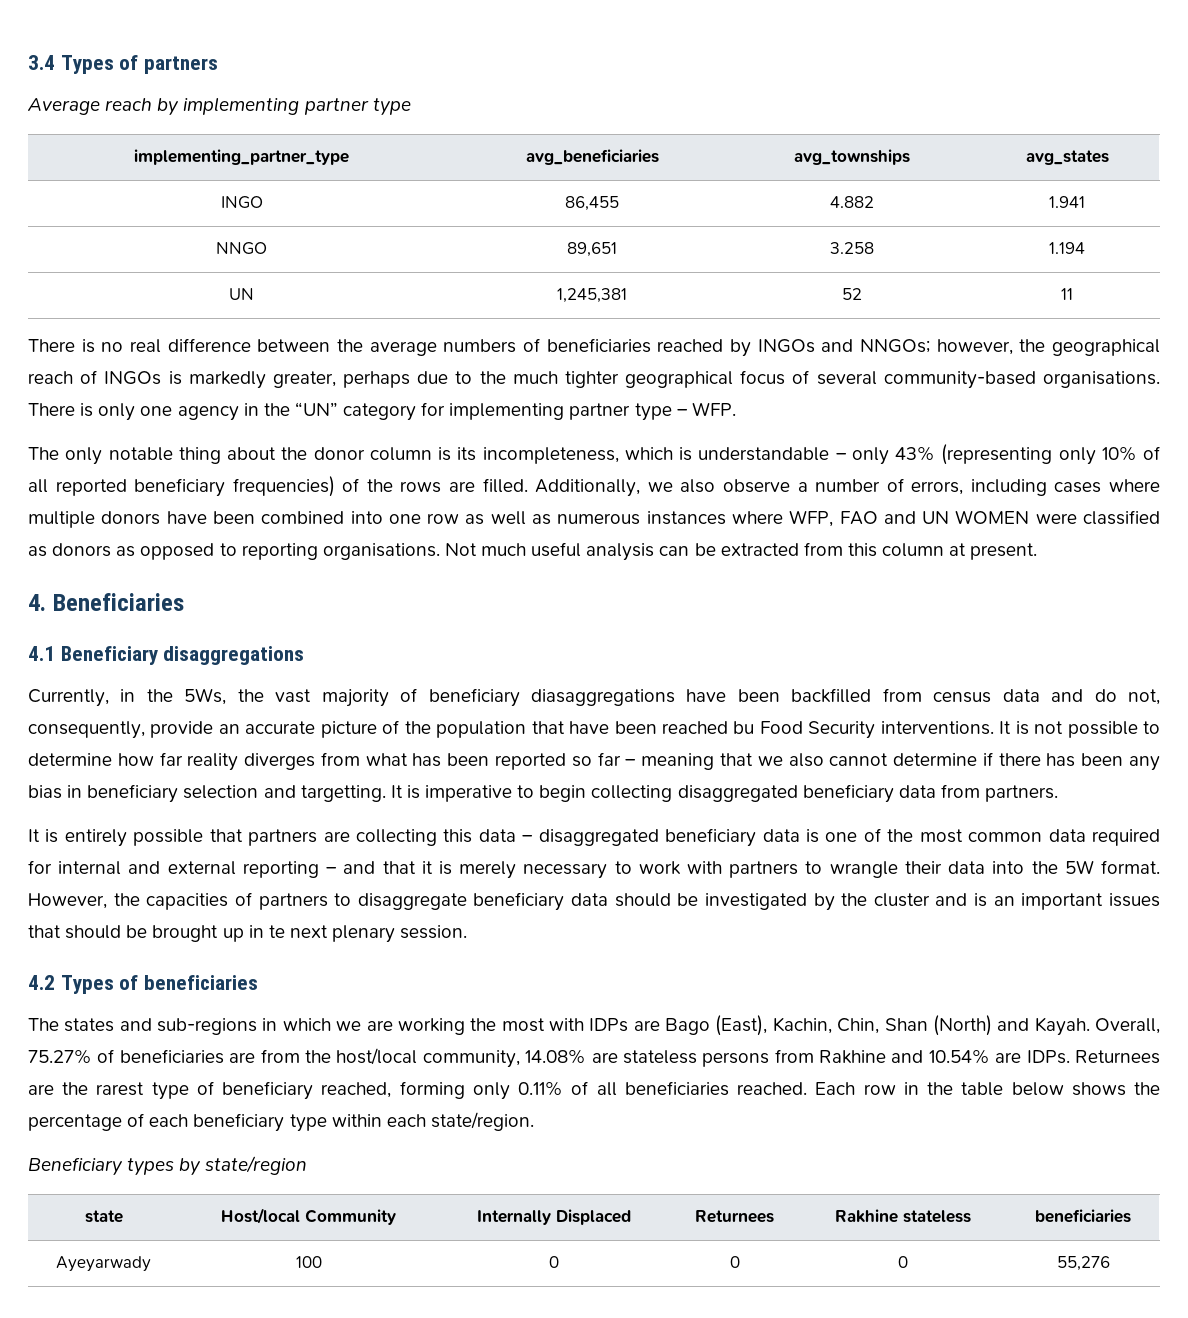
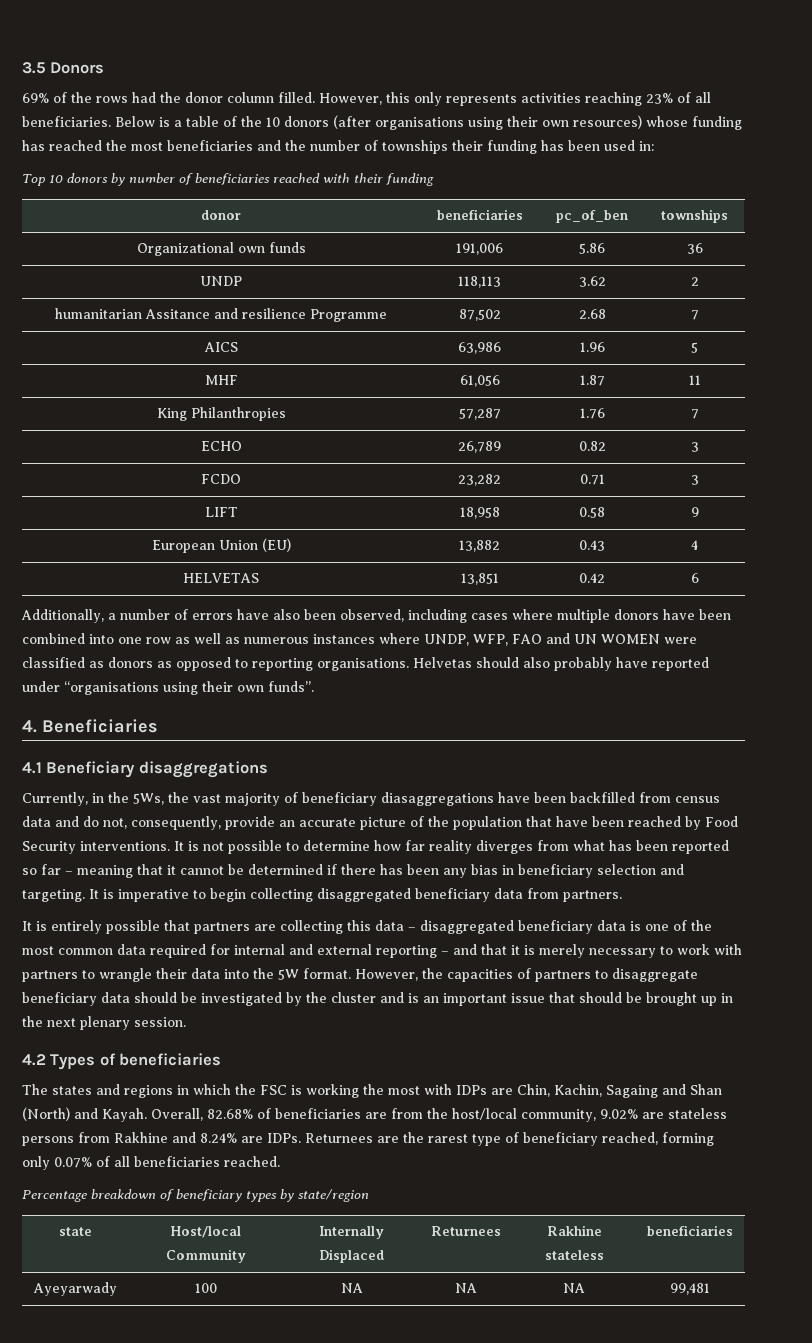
- 3.4 Types of partners
- Average reach by implementing partner type
- implementing_partner_type | avg_beneficiaries | avg_townships | avg_states
- INGO | 86,455 | 4.882 | 1.941
- NNGO | 89,651 | 3.258 | 1.194
- UN | 1,245,381 | 52 | 11
- There is no real difference between the average numbers of beneficiaries reached by INGOs and NNGOs; however, the geographical reach of INGOs is markedly greater, perhaps due to the much tighter geographical focus of several community-based organisations. There is only one agency in the “UN” category for implementing partner type – WFP.
- The only notable thing about the donor column is its incompleteness, which is understandable – only 43% (representing only 10% of all reported beneficiary frequencies) of the rows are filled. Additionally, we also observe a number of errors, including cases where multiple donors have been combined into one row as well as numerous instances where WFP, FAO and UN WOMEN were classified as donors as opposed to reporting organisations.
+ 3.5 Donors
+ 69% of the rows had the donor column filled. However, this only represents activities reaching 23% of all beneficiaries. Below is a table of the 10 donors (after organisations using their own resources) whose funding has reached the most beneficiaries and the number of townships their funding has been used in:
+ Top 10 donors by number of beneficiaries reached with their funding
+ donor | beneficiaries | pc_of_ben | townships
+ Organizational own funds | 191,006 | 5.86 | 36
+ UNDP | 118,113 | 3.62 | 2
+ humanitarian Assitance and resilience Programme | 87,502 | 2.68 | 7
+ AICS | 63,986 | 1.96 | 5
+ MHF | 61,056 | 1.87 | 11
+ King Philanthropies | 57,287 | 1.76 | 7
+ ECHO | 26,789 | 0.82 | 3
+ FCDO | 23,282 | 0.71 | 3
+ LIFT | 18,958 | 0.58 | 9
+ European Union (EU) | 13,882 | 0.43 | 4
+ HELVETAS | 13,851 | 0.42 | 6
+ Additionally, a number of errors have also been observed, including cases where multiple donors have been combined into one row as well as numerous instances where UNDP, WFP, FAO and UN WOMEN were classified as donors as opposed to reporting organisations.
- Not much useful analysis can be extracted from this column at present.
+ Helvetas should also probably have reported under “organisations using their own funds”.
- Currently, in the 5Ws, the vast majority of beneficiary diasaggregations have been backfilled from census data and do not, consequently, provide an accurate picture of the population that have been reached bu Food Security interventions.
+ Currently, in the 5Ws, the vast majority of beneficiary diasaggregations have been backfilled from census data and do not, consequently, provide an accurate picture of the population that have been reached by Food Security interventions.
- It is not possible to determine how far reality diverges from what has been reported so far – meaning that we also cannot determine if there has been any bias in beneficiary selection and targetting.
+ It is not possible to determine how far reality diverges from what has been reported so far – meaning that it cannot be determined if there has been any bias in beneficiary selection and targeting.
- However, the capacities of partners to disaggregate beneficiary data should be investigated by the cluster and is an important issues that should be brought up in te next plenary session.
+ However, the capacities of partners to disaggregate beneficiary data should be investigated by the cluster and is an important issue that should be brought up in the next plenary session.
- The states and sub-regions in which we are working the most with IDPs are Bago (East), Kachin, Chin, Shan (North) and Kayah.
+ The states and regions in which the FSC is working the most with IDPs are Chin, Kachin, Sagaing and Shan (North) and Kayah.
- Overall, 75.27% of beneficiaries are from the host/local community, 14.08% are stateless persons from Rakhine and 10.54% are IDPs.
+ Overall, 82.68% of beneficiaries are from the host/local community, 9.02% are stateless persons from Rakhine and 8.24% are IDPs.
- Returnees are the rarest type of beneficiary reached, forming only 0.11% of all beneficiaries reached. Each row in the table below shows the percentage of each beneficiary type within each state/region.
- Beneficiary types by state/region
+ Returnees are the rarest type of beneficiary reached, forming only 0.07% of all beneficiaries reached.
+ Percentage breakdown of beneficiary types by state/region
- Ayeyarwady | 100 | 0 | 0 | 0 | 55,276
+ Ayeyarwady | 100 | NA | NA | NA | 99,481

